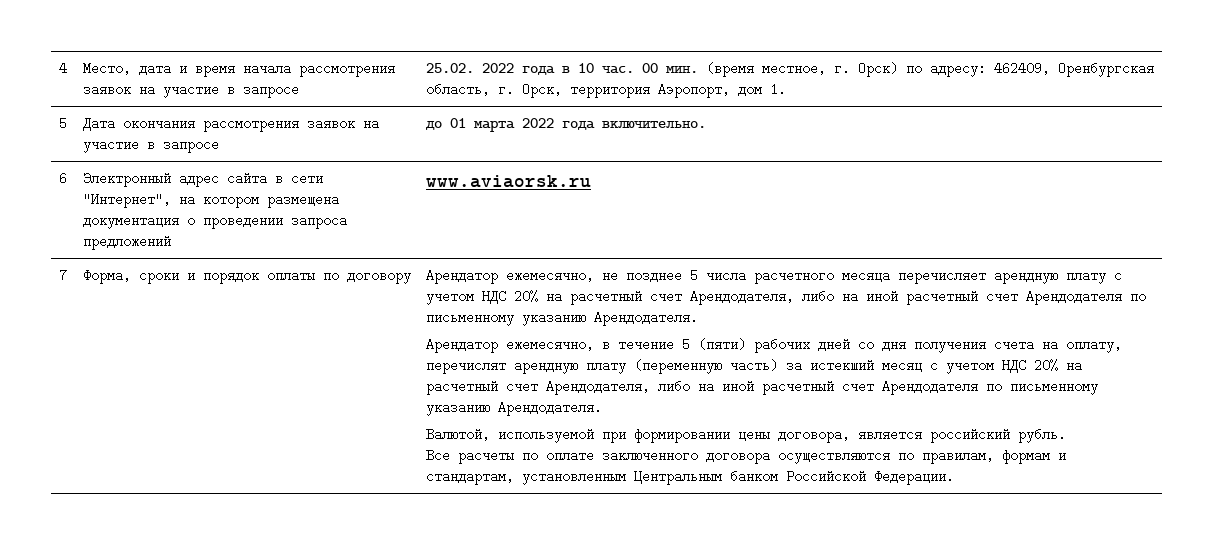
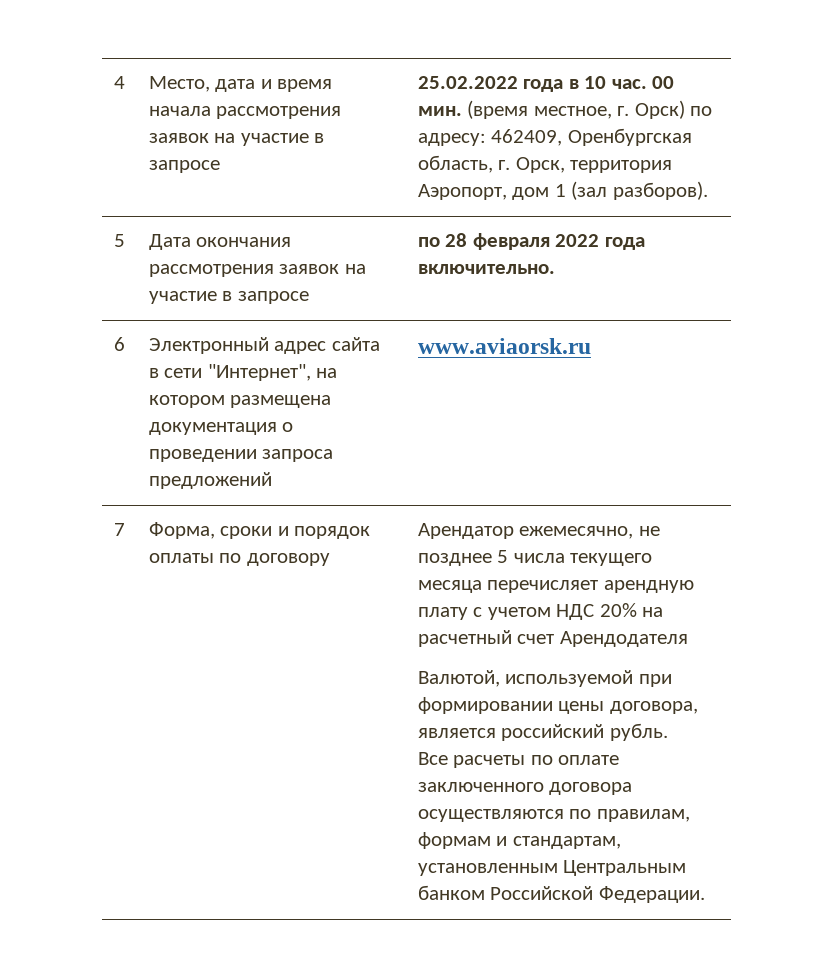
- 4 | Место, дата и время начала рассмотрения заявок на участие в запросе | 25.02. 2022 года в 10 час. 00 мин. (время местное, г. Орск) по адресу: 462409, Оренбургская область, г. Орск, территория Аэропорт, дом 1.
+ 4 | Место, дата и время начала рассмотрения заявок на участие в запросе | 25.02.2022 года в 10 час. 00 мин. (время местное, г. Орск) по адресу: 462409, Оренбургская область, г. Орск, территория Аэропорт, дом 1 (зал разборов).
- 5 | Дата окончания рассмотрения заявок на участие в запросе | до 01 марта 2022 года включительно.
+ 5 | Дата окончания рассмотрения заявок на участие в запросе | по 28 февраля 2022 года включительно.
- Арендатор ежемесячно, не позднее 5 числа расчетного месяца перечисляет арендную плату с учетом НДС 20% на расчетный счет Арендодателя, либо на иной расчетный счет Арендодателя по письменному указанию Арендодателя.
- Арендатор ежемесячно, в течение 5 (пяти) рабочих дней со дня получения счета на оплату, перечислят арендную плату (переменную часть) за истекший месяц с учетом НДС 20% на расчетный счет Арендодателя, либо на иной расчетный счет Арендодателя по письменному указанию Арендодателя.
+ Арендатор ежемесячно, не позднее 5 числа текущего месяца перечисляет арендную плату с учетом НДС 20% на расчетный счет Арендодателя

